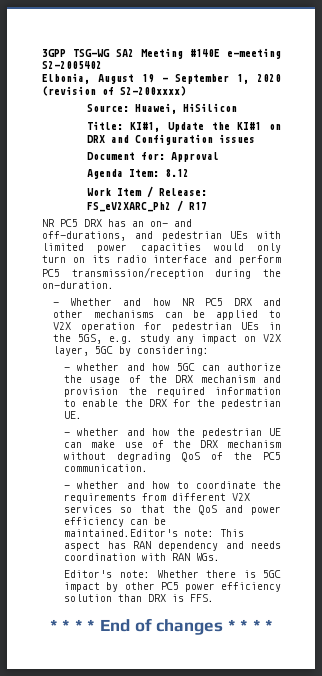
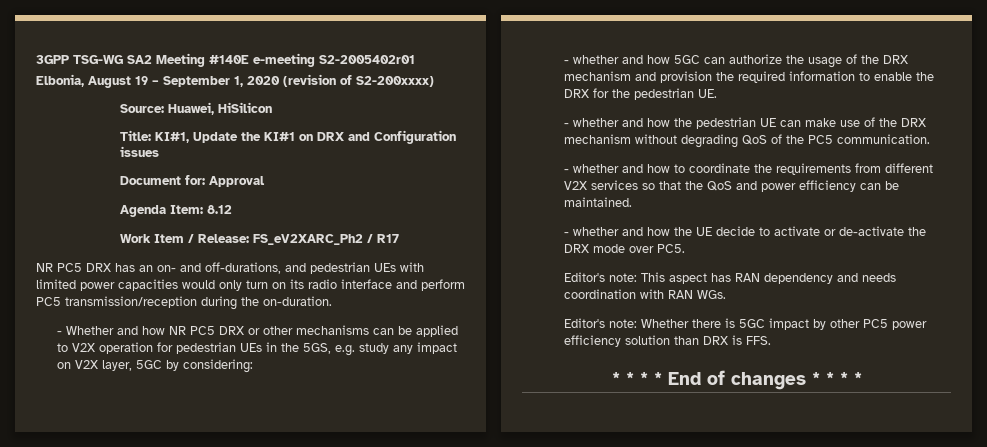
- 3GPP TSG-WG SA2 Meeting #140E e-meeting S2-2005402
+ 3GPP TSG-WG SA2 Meeting #140E e-meeting S2-2005402r01
- - Whether and how NR PC5 DRX and other mechanisms can be applied to V2X operation for pedestrian UEs in the 5GS, e.g. study any impact on V2X layer, 5GC by considering:
+ - Whether and how NR PC5 DRX or other mechanisms can be applied to V2X operation for pedestrian UEs in the 5GS, e.g. study any impact on V2X layer, 5GC by considering:
- - whether and how to coordinate the requirements from different V2X services so that the QoS and power efficiency can be maintained.Editor's note: This aspect has RAN dependency and needs coordination with RAN WGs.
+ - whether and how to coordinate the requirements from different V2X services so that the QoS and power efficiency can be maintained.
+ - whether and how the UE decide to activate or de-activate the DRX mode over PC5.
+ Editor's note: This aspect has RAN dependency and needs coordination with RAN WGs.

